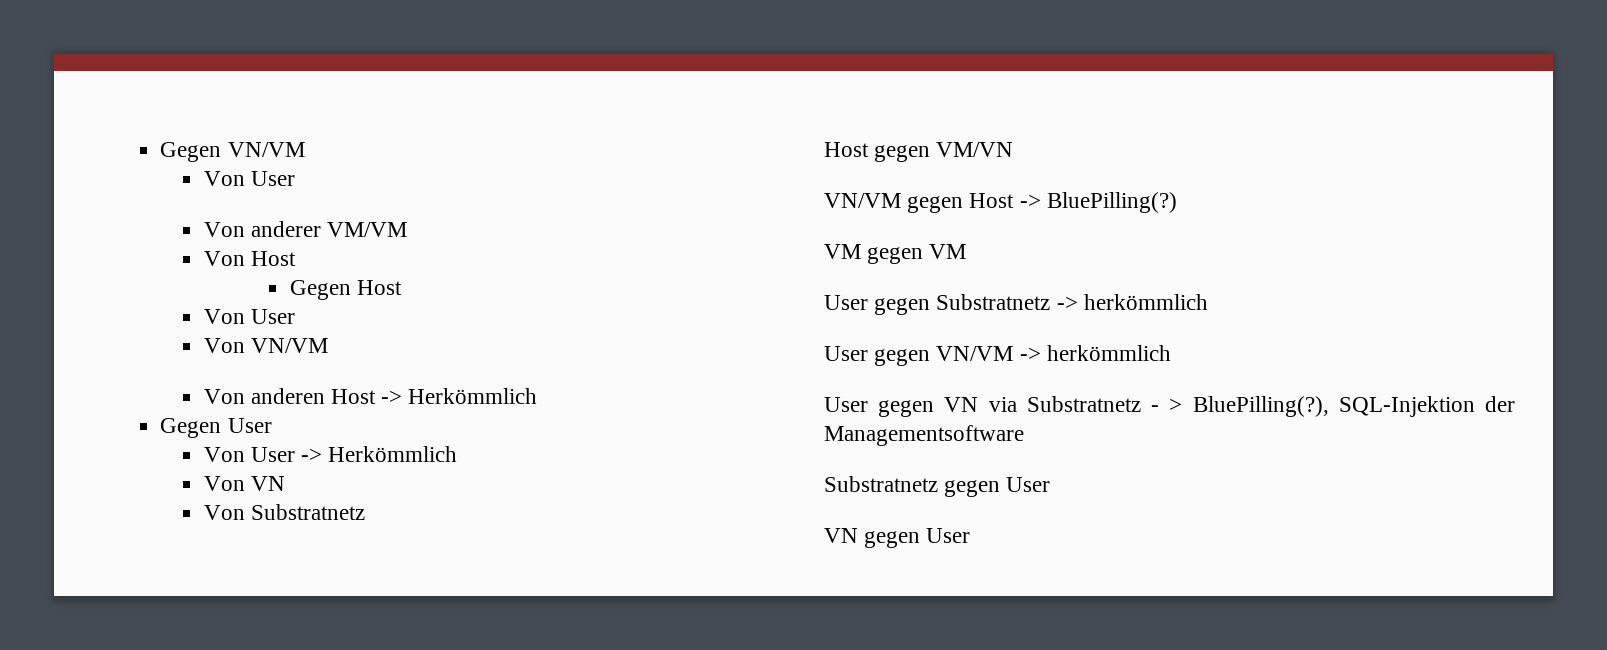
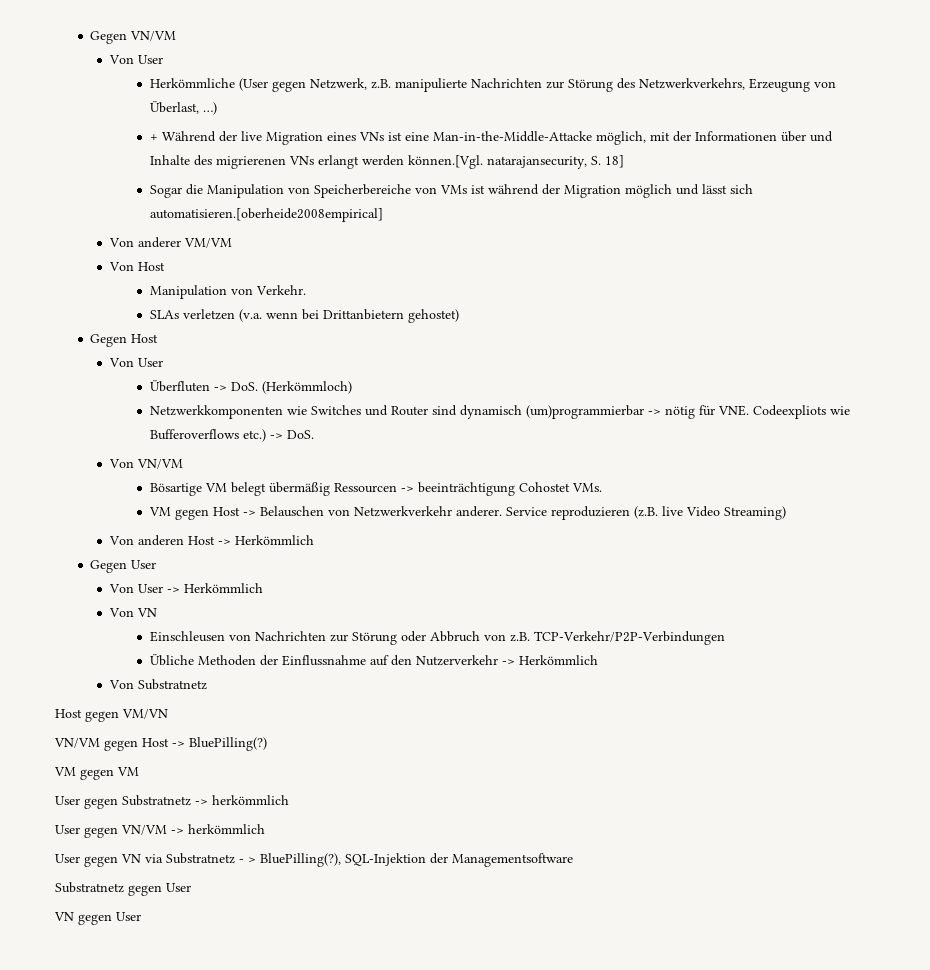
+ Herkömmliche (User gegen Netzwerk, z.B. manipulierte Nachrichten zur Störung des Netzwerkverkehrs, Erzeugung von Überlast, …)
+ + Während der live Migration eines VNs ist eine Man-in-the-Middle-Attacke möglich, mit der Informationen über und Inhalte des migrierenen VNs erlangt werden können.[Vgl. natarajansecurity, S. 18]
+ Sogar die Manipulation von Speicherbereiche von VMs ist während der Migration möglich und lässt sich automatisieren.[oberheide2008empirical]
+ Manipulation von Verkehr.
+ SLAs verletzen (v.a. wenn bei Drittanbietern gehostet)
  Gegen Host
  Von User
+ Überfluten -> DoS. (Herkömmloch)
+ Netzwerkkomponenten wie Switches und Router sind dynamisch (um)programmierbar -> nötig für VNE. Codeexpliots wie Bufferoverflows etc.) -> DoS.
  Von VN/VM
+ Bösartige VM belegt übermäßig Ressourcen -> beeinträchtigung Cohostet VMs.
+ VM gegen Host -> Belauschen von Netzwerkverkehr anderer. Service reproduzieren (z.B. live Video Streaming)
+ Einschleusen von Nachrichten zur Störung oder Abbruch von z.B. TCP-Verkehr/P2P-Verbindungen
+ Übliche Methoden der Einflussnahme auf den Nutzerverkehr -> Herkömmlich

